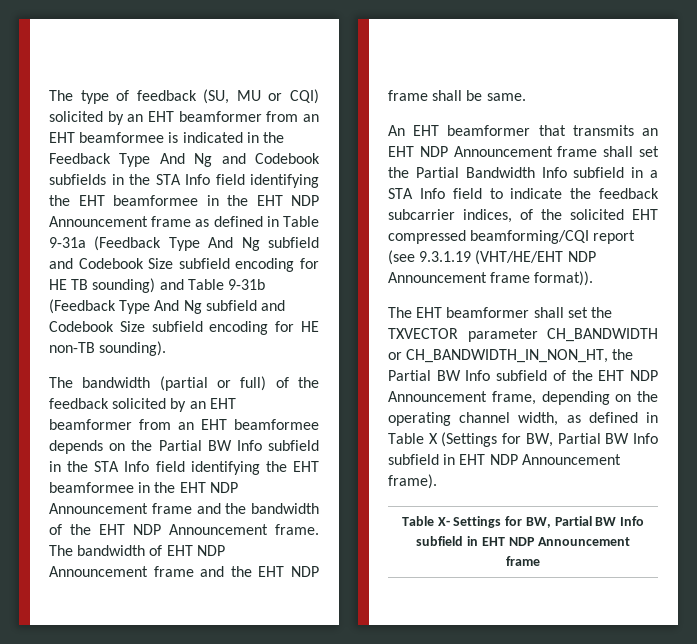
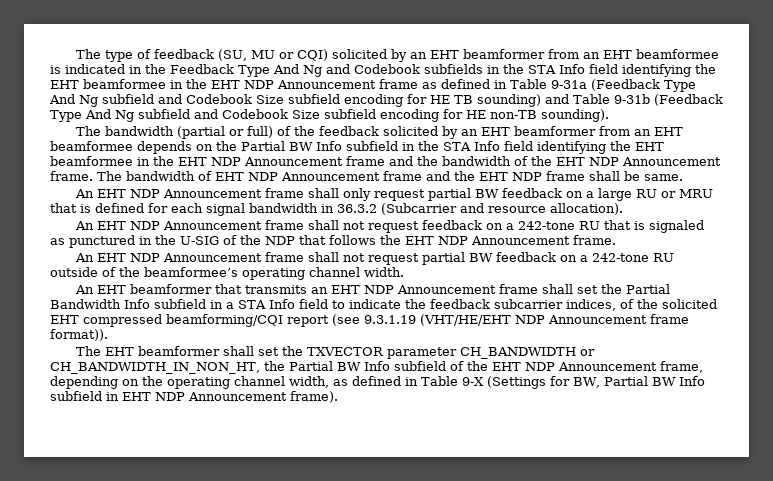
+ An EHT NDP Announcement frame shall only request partial BW feedback on a large RU or MRU that is defined for each signal bandwidth in 36.3.2 (Subcarrier and resource allocation).
+ An EHT NDP Announcement frame shall not request feedback on a 242-tone RU that is signaled as punctured in the U-SIG of the NDP that follows the EHT NDP Announcement frame.
+ An EHT NDP Announcement frame shall not request partial BW feedback on a 242-tone RU outside of the beamformee’s operating channel width.
- The EHT beamformer shall set the TXVECTOR parameter CH_BANDWIDTH or CH_BANDWIDTH_IN_NON_HT, the Partial BW Info subfield of the EHT NDP Announcement frame, depending on the operating channel width, as defined in Table X (Settings for BW, Partial BW Info subfield in EHT NDP Announcement frame).
+ The EHT beamformer shall set the TXVECTOR parameter CH_BANDWIDTH or CH_BANDWIDTH_IN_NON_HT, the Partial BW Info subfield of the EHT NDP Announcement frame, depending on the operating channel width, as defined in Table 9-X (Settings for BW, Partial BW Info subfield in EHT NDP Announcement frame).
- Table X- Settings for BW, Partial BW Info subfield in EHT NDP Announcement frame

